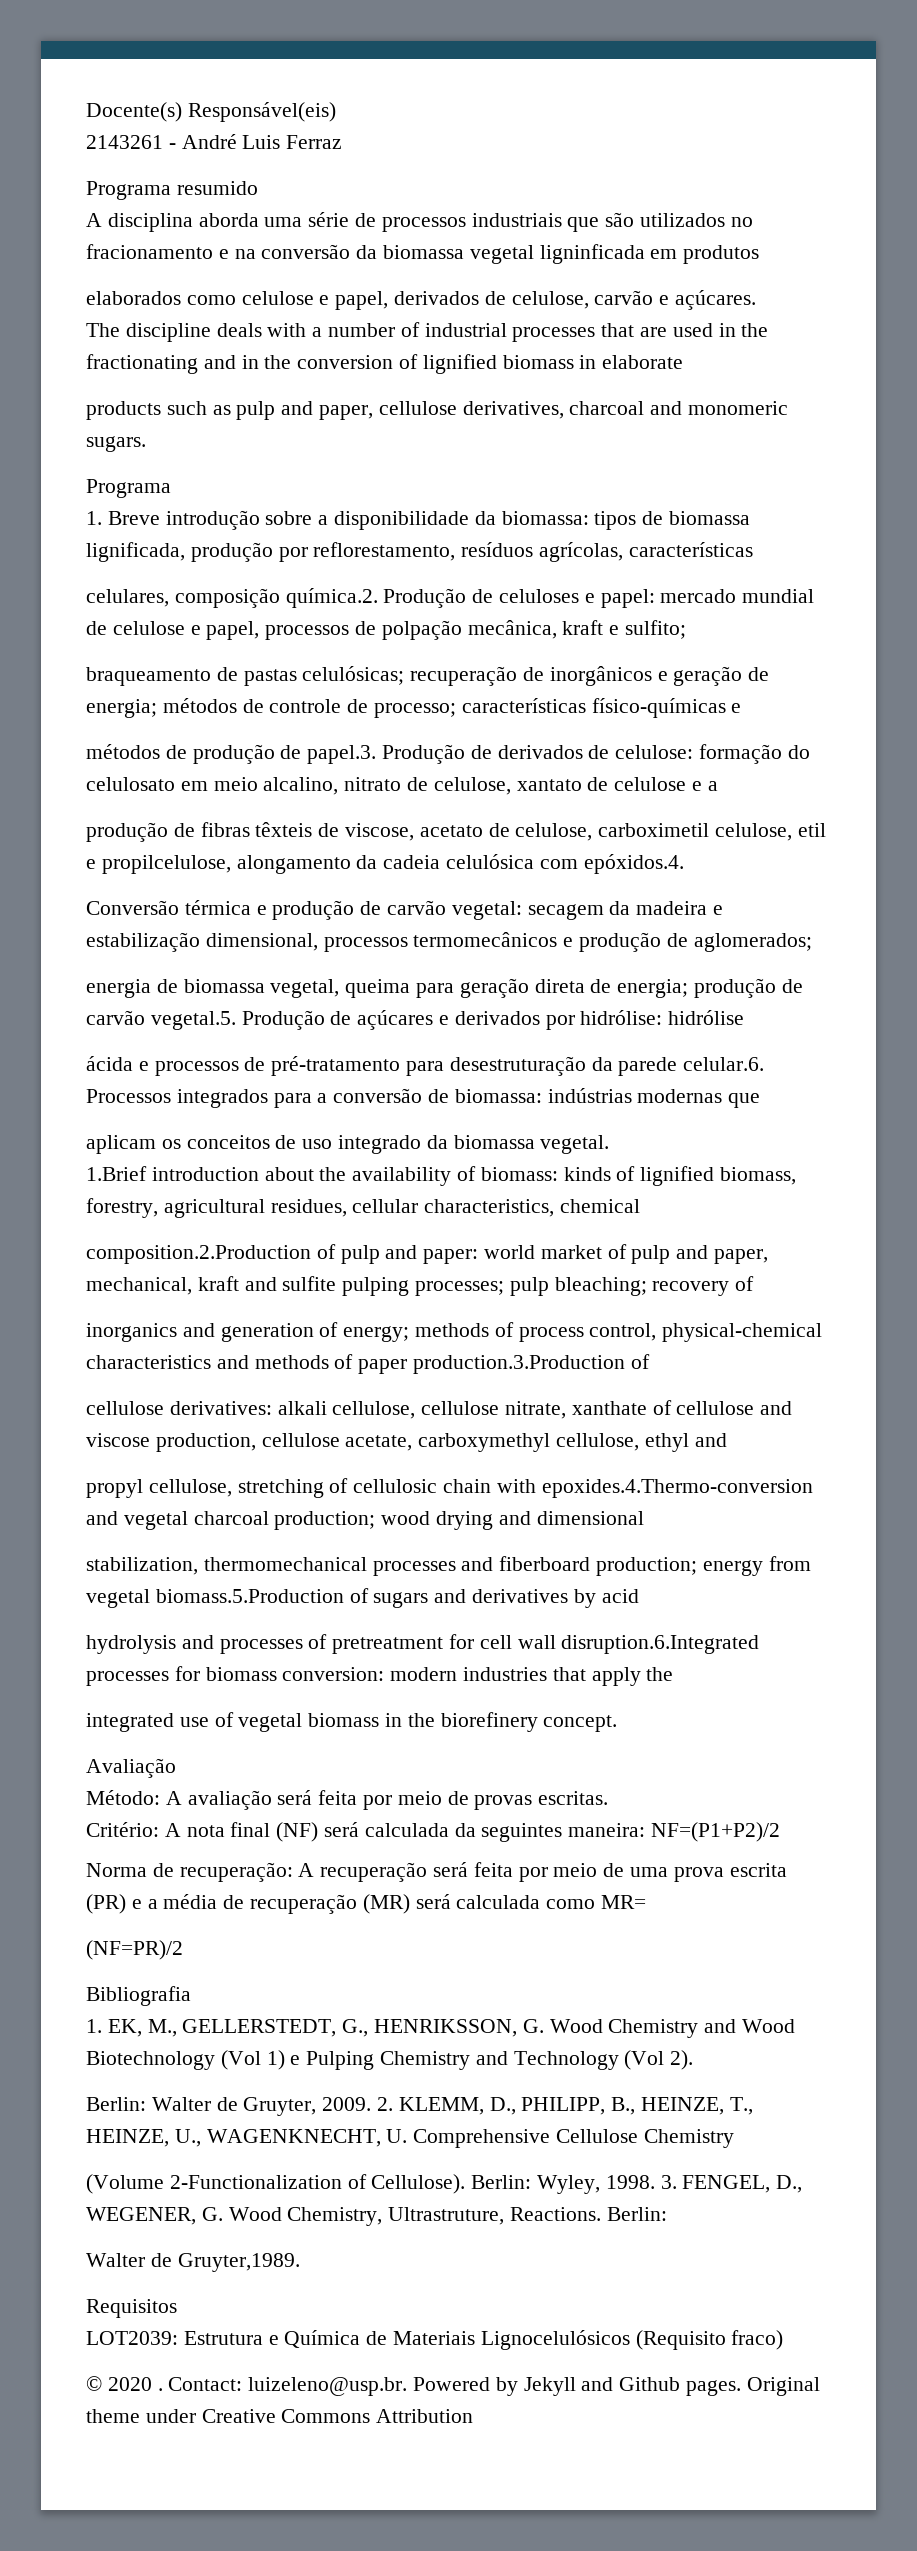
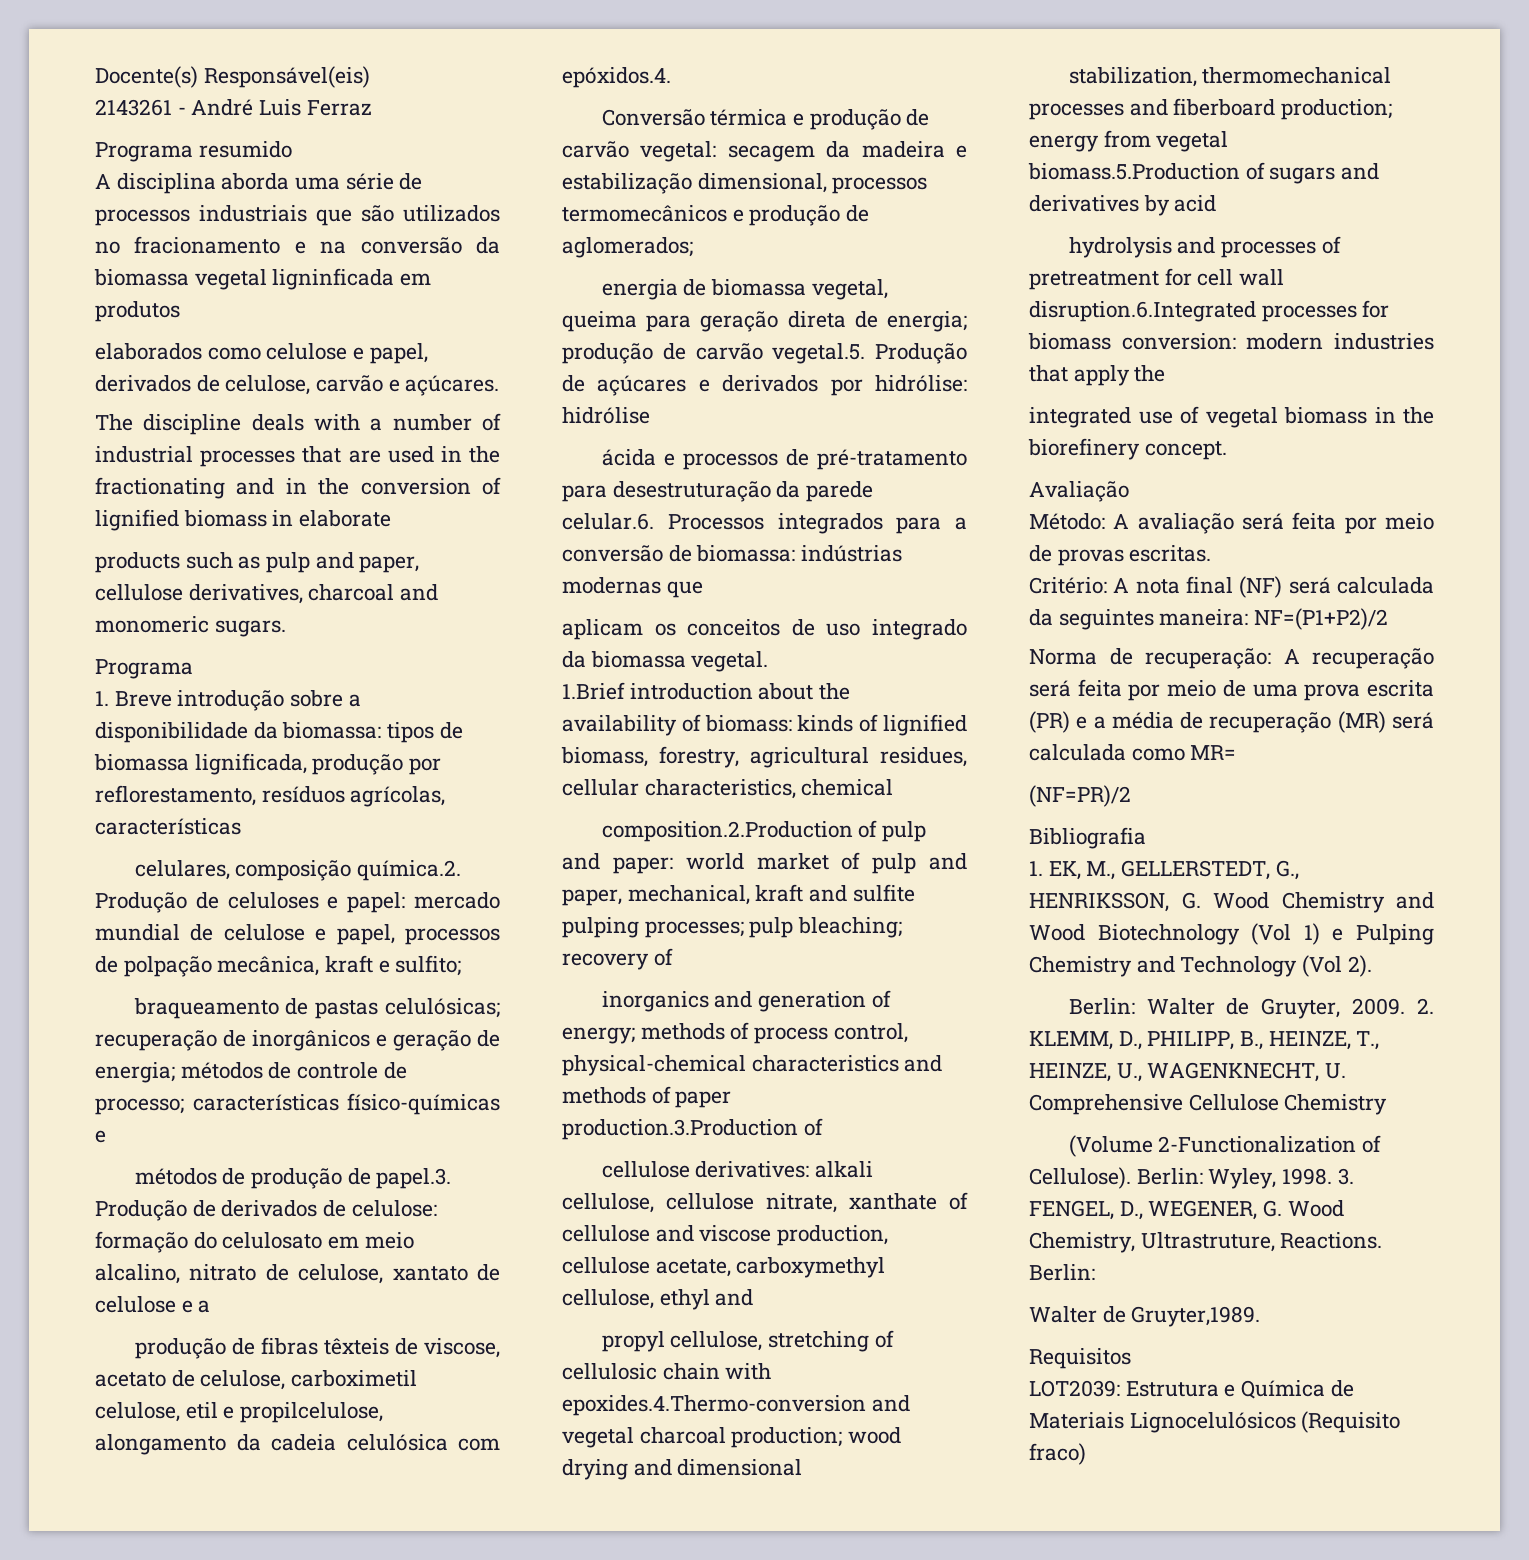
- © 2020 . Contact: luizeleno@usp.br. Powered by Jekyll and Github pages. Original theme under Creative Commons Attribution

